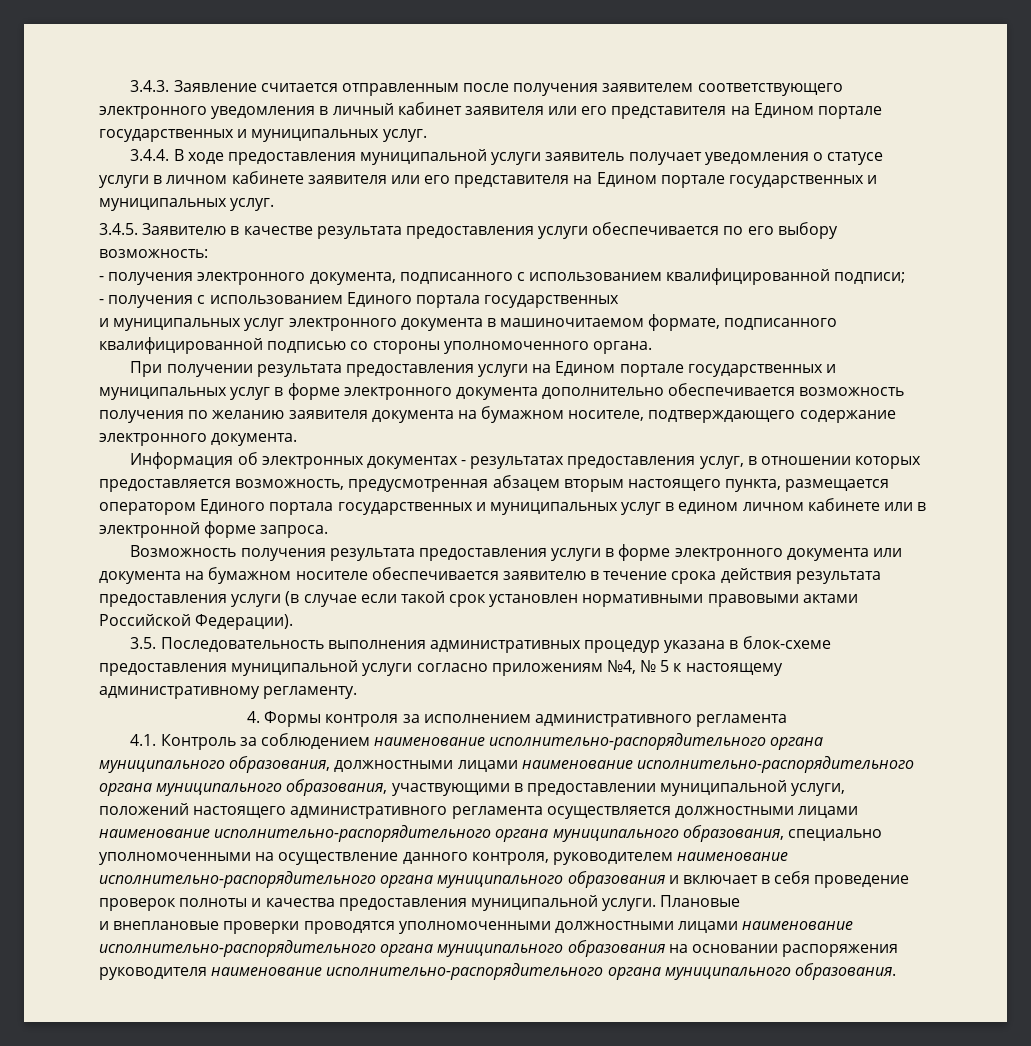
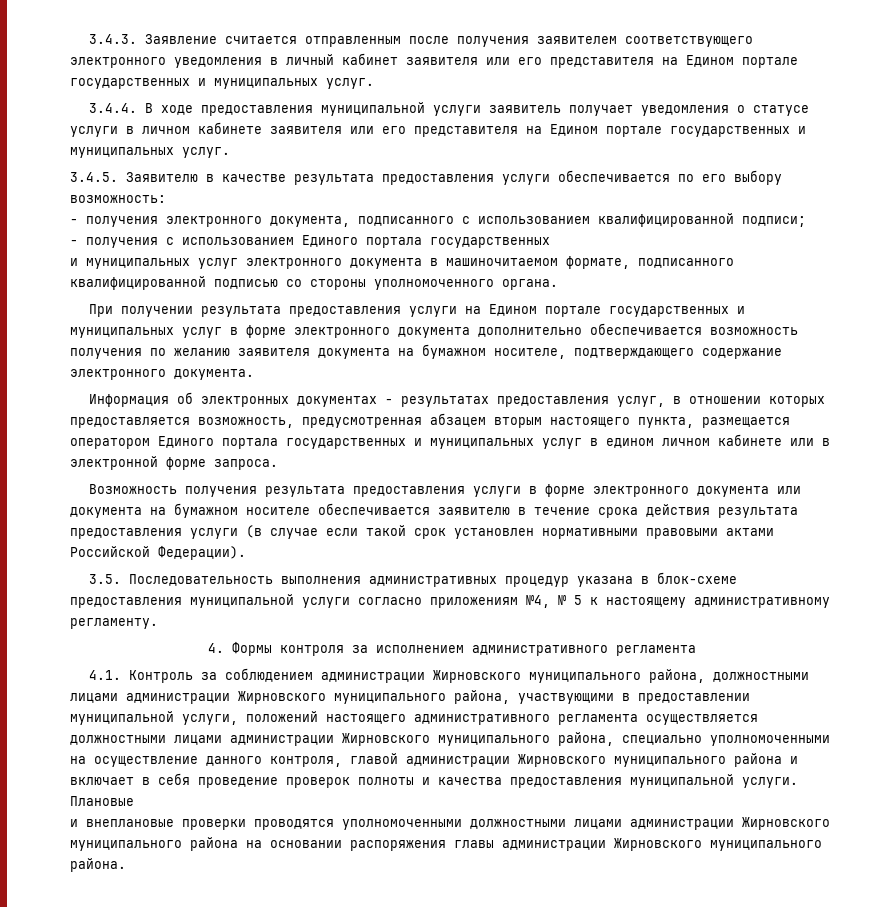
- 4.1. Контроль за соблюдением наименование исполнительно-распорядительного органа муниципального образования, должностными лицами наименование исполнительно-распорядительного органа муниципального образования, участвующими в предоставлении муниципальной услуги, положений настоящего административного регламента осуществляется должностными лицами наименование исполнительно-распорядительного органа муниципального образования, специально уполномоченными на осуществление данного контроля, руководителем наименование исполнительно-распорядительного органа муниципального образования и включает в себя проведение проверок полноты и качества предоставления муниципальной услуги.
+ 4.1. Контроль за соблюдением администрации Жирновского муниципального района, должностными лицами администрации Жирновского муниципального района, участвующими в предоставлении муниципальной услуги, положений настоящего административного регламента осуществляется должностными лицами администрации Жирновского муниципального района, специально уполномоченными на осуществление данного контроля, главой администрации Жирновского муниципального района и включает в себя проведение проверок полноты и качества предоставления муниципальной услуги.
- и внеплановые проверки проводятся уполномоченными должностными лицами наименование исполнительно-распорядительного органа муниципального образования на основании распоряжения руководителя наименование исполнительно-распорядительного органа муниципального образования.
+ и внеплановые проверки проводятся уполномоченными должностными лицами администрации Жирновского муниципального района на основании распоряжения главы администрации Жирновского муниципального района.

